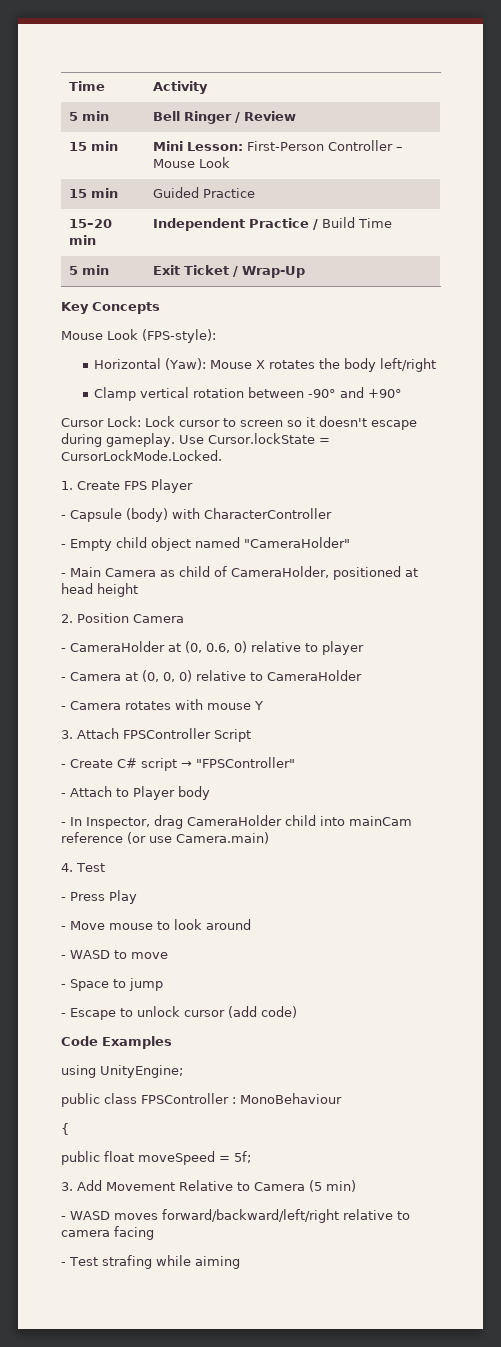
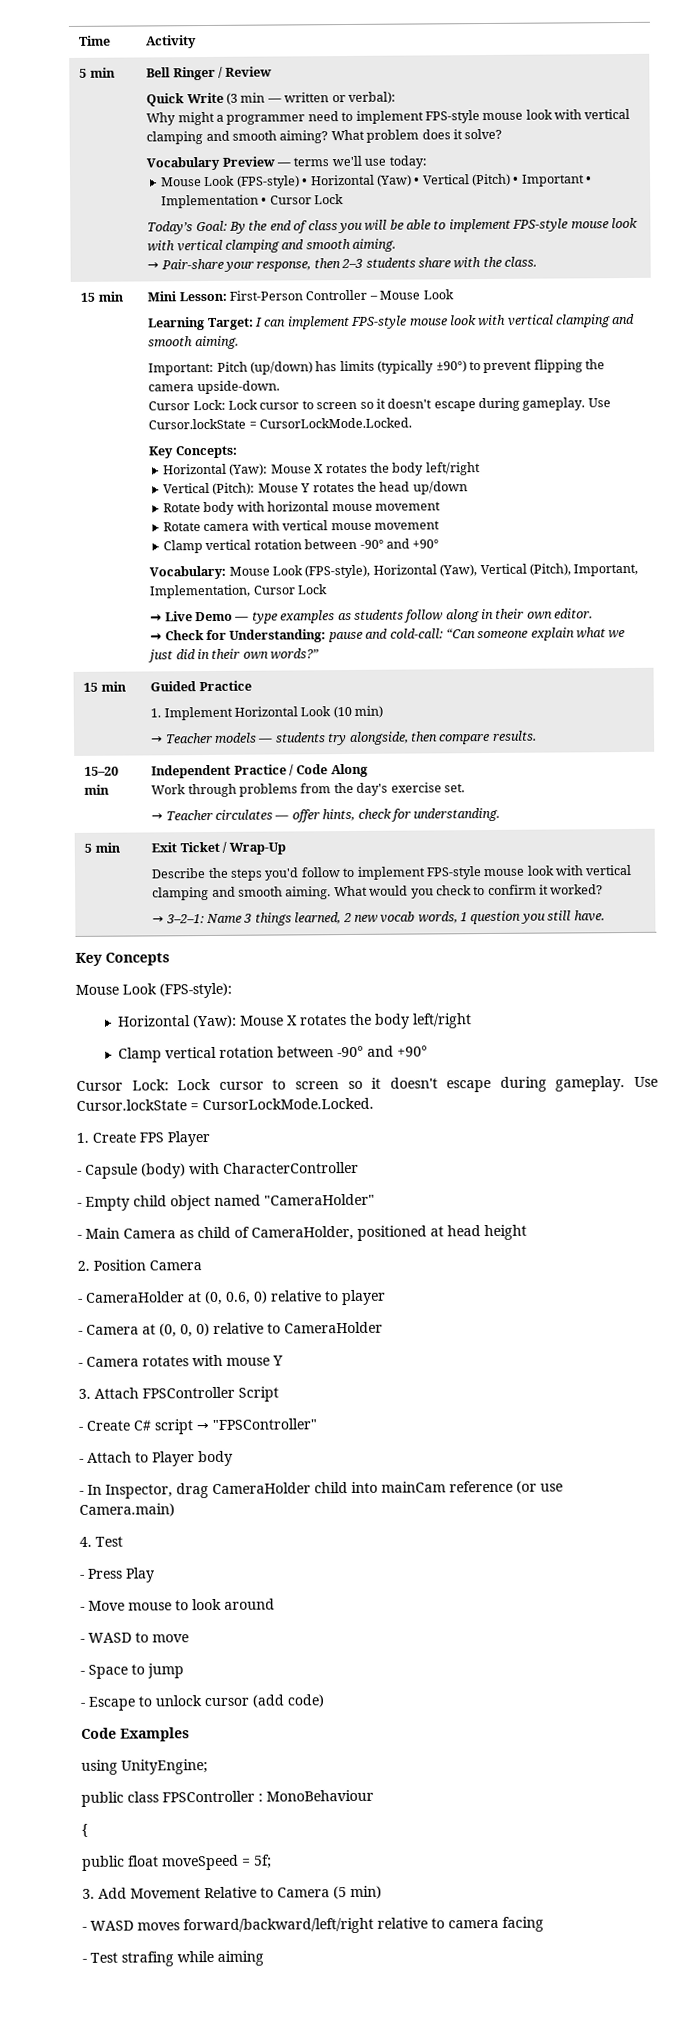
+ Quick Write (3 min — written or verbal):
+ Why might a programmer need to implement FPS-style mouse look with vertical clamping and smooth aiming? What problem does it solve?
+ Vocabulary Preview — terms we'll use today:
+ Mouse Look (FPS-style) • Horizontal (Yaw) • Vertical (Pitch) • Important • Implementation • Cursor Lock
+ Today’s Goal: By the end of class you will be able to implement FPS-style mouse look with vertical clamping and smooth aiming.
+ → Pair-share your response, then 2–3 students share with the class.
+ Learning Target: I can implement FPS-style mouse look with vertical clamping and smooth aiming.
+ Important: Pitch (up/down) has limits (typically ±90°) to prevent flipping the camera upside-down.
+ Cursor Lock: Lock cursor to screen so it doesn't escape during gameplay. Use Cursor.lockState = CursorLockMode.Locked.
+ Key Concepts:
+ Horizontal (Yaw): Mouse X rotates the body left/right
+ Vertical (Pitch): Mouse Y rotates the head up/down
+ Rotate body with horizontal mouse movement
+ Rotate camera with vertical mouse movement
+ Clamp vertical rotation between -90° and +90°
+ Vocabulary: Mouse Look (FPS-style), Horizontal (Yaw), Vertical (Pitch), Important, Implementation, Cursor Lock
+ → Live Demo — type examples as students follow along in their own editor.
+ → Check for Understanding: pause and cold-call: “Can someone explain what we just did in their own words?”
  15 min | Guided Practice
+ 1. Implement Horizontal Look (10 min)
+ → Teacher models — students try alongside, then compare results.
- 15–20 min | Independent Practice / Build Time
+ 15–20 min | Independent Practice / Code Along
+ Work through problems from the day's exercise set.
+ → Teacher circulates — offer hints, check for understanding.
+ Describe the steps you'd follow to implement FPS-style mouse look with vertical clamping and smooth aiming. What would you check to confirm it worked?
+ → 3–2–1: Name 3 things learned, 2 new vocab words, 1 question you still have.

